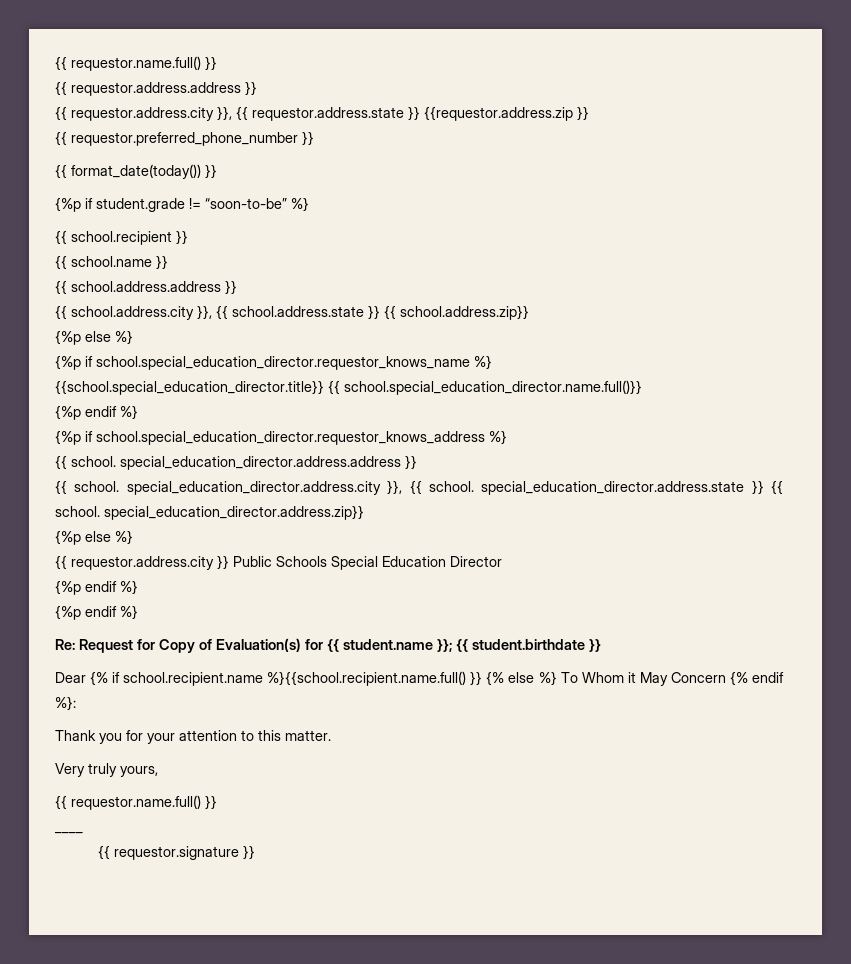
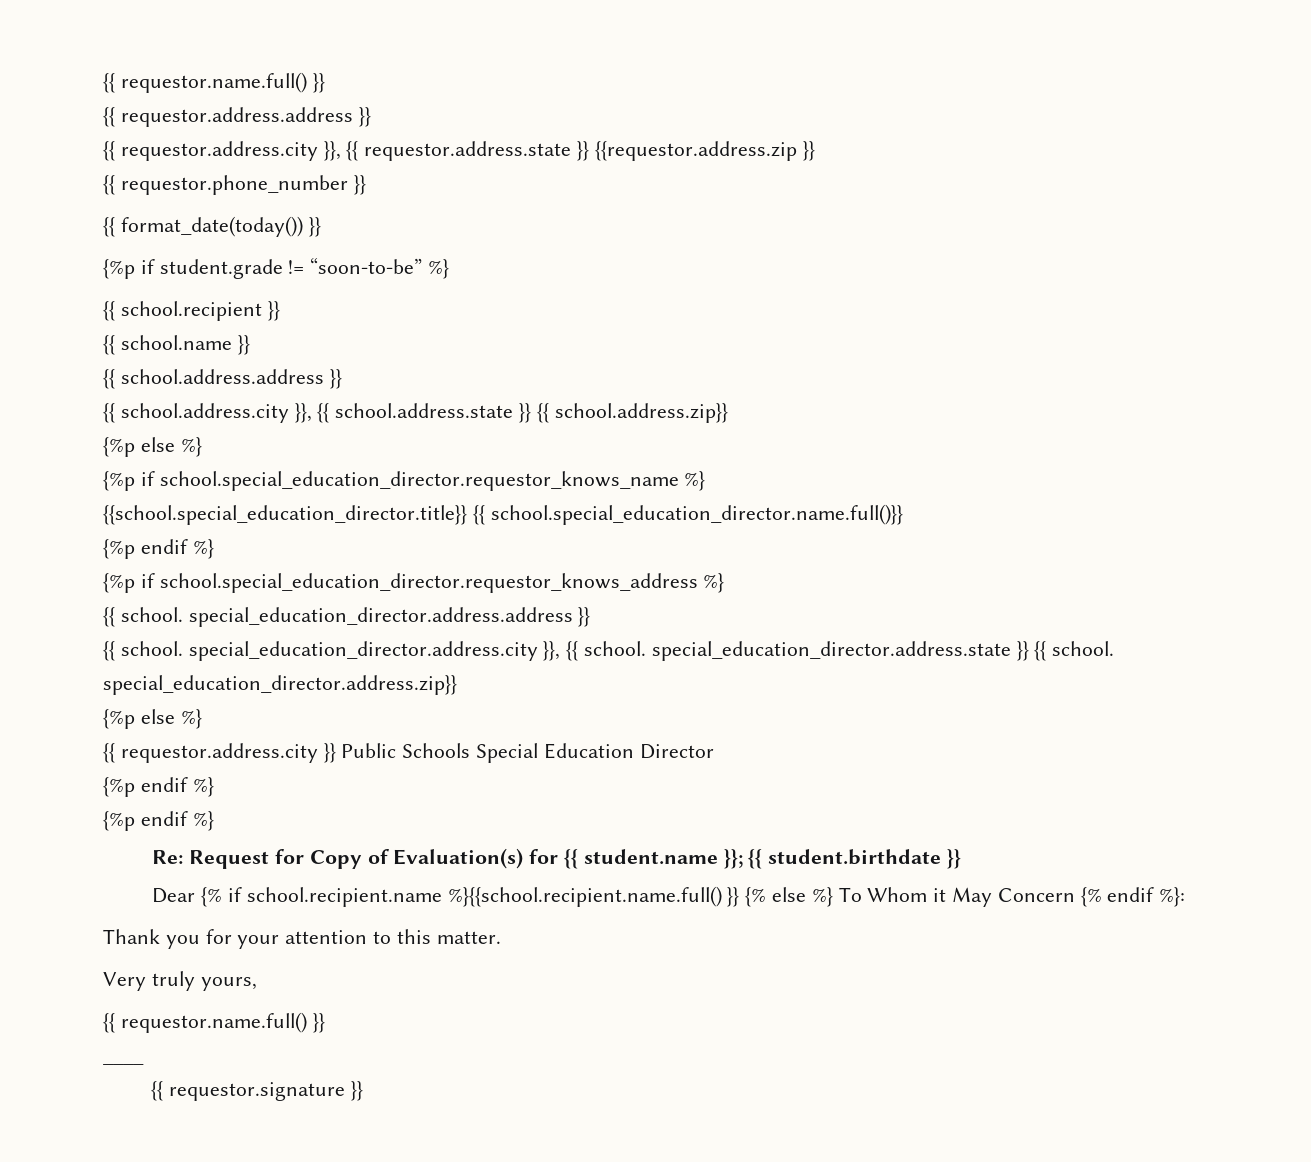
- {{ requestor.preferred_phone_number }}
+ {{ requestor.phone_number }}

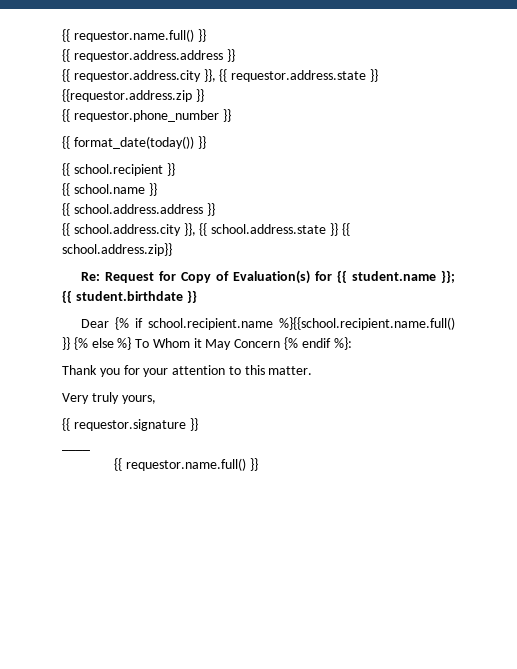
- {%p if student.grade != “soon-to-be” %}
  {{ school.address.city }}, {{ school.address.state }} {{ school.address.zip}}
- {%p else %}
- {%p if school.special_education_director.requestor_knows_name %}
- {{school.special_education_director.title}} {{ school.special_education_director.name.full()}}
- {%p endif %}
- {%p if school.special_education_director.requestor_knows_address %}
- {{ school. special_education_director.address.address }}
- {{ school. special_education_director.address.city }}, {{ school. special_education_director.address.state }} {{ school. special_education_director.address.zip}}
- {%p else %}
- {{ requestor.address.city }} Public Schools Special Education Director
- {%p endif %}
- {%p endif %}
  Very truly yours,
- {{ requestor.name.full() }}
+ {{ requestor.signature }}
  ____
- {{ requestor.signature }}
+ {{ requestor.name.full() }}

